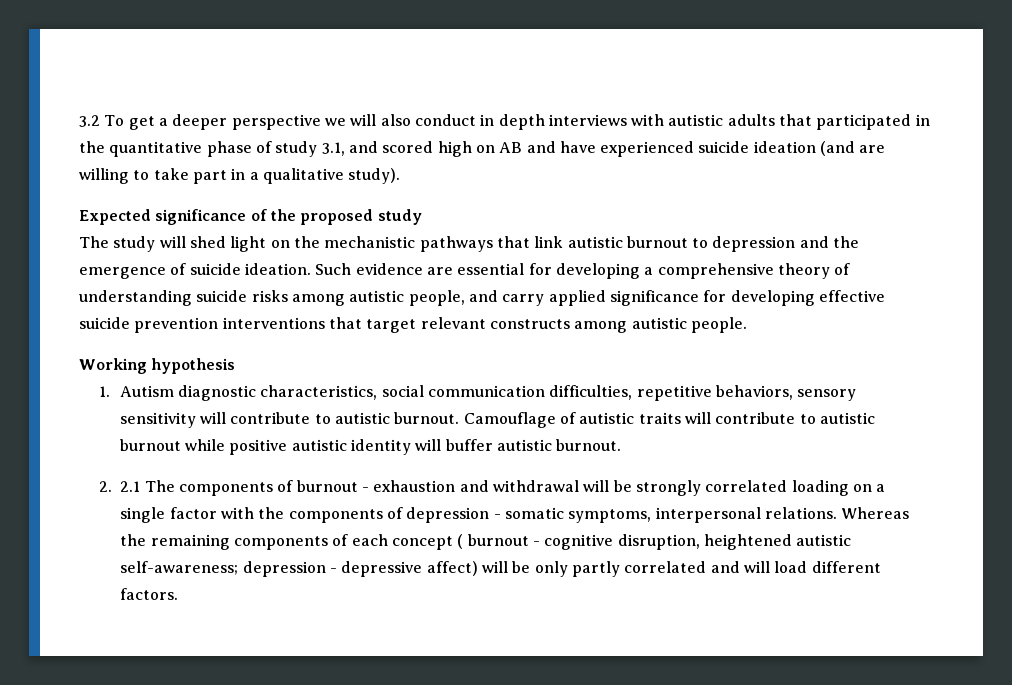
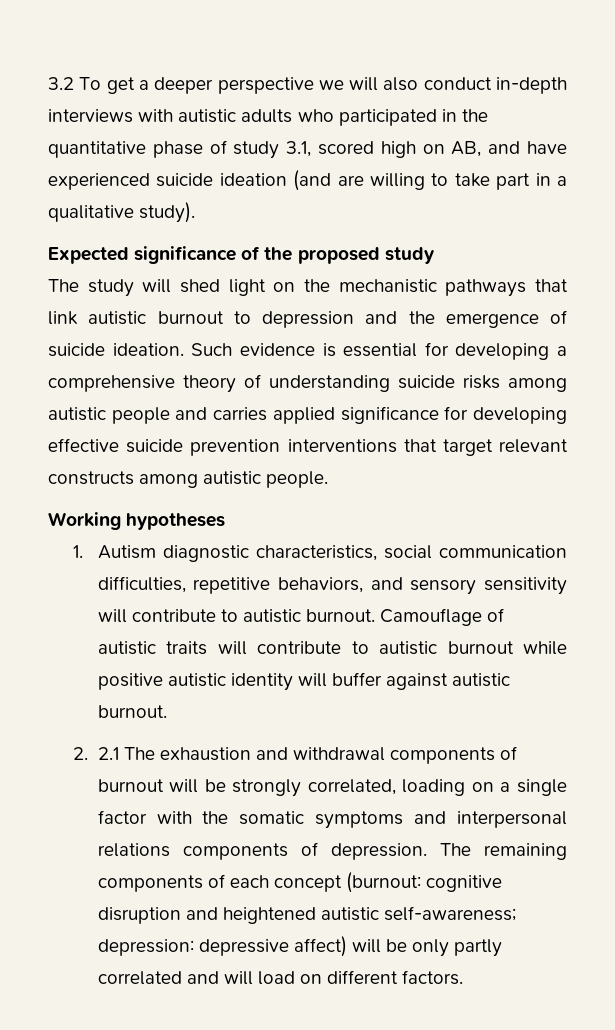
- 3.2 To get a deeper perspective we will also conduct in depth interviews with autistic adults that participated in the quantitative phase of study 3.1, and scored high on AB and have experienced suicide ideation (and are willing to take part in a qualitative study).
+ 3.2 To get a deeper perspective we will also conduct in-depth interviews with autistic adults who participated in the quantitative phase of study 3.1, scored high on AB, and have experienced suicide ideation (and are willing to take part in a qualitative study).
- Such evidence are essential for developing a comprehensive theory of understanding suicide risks among autistic people, and carry applied significance for developing effective suicide prevention interventions that target relevant constructs among autistic people.
+ Such evidence is essential for developing a comprehensive theory of understanding suicide risks among autistic people and carries applied significance for developing effective suicide prevention interventions that target relevant constructs among autistic people.
- Working hypothesis
+ Working hypotheses
- 1. Autism diagnostic characteristics, social communication difficulties, repetitive behaviors, sensory sensitivity will contribute to autistic burnout.
+ 1. Autism diagnostic characteristics, social communication difficulties, repetitive behaviors, and sensory sensitivity will contribute to autistic burnout.
- Camouflage of autistic traits will contribute to autistic burnout while positive autistic identity will buffer autistic burnout.
+ Camouflage of autistic traits will contribute to autistic burnout while positive autistic identity will buffer against autistic burnout.
- 2. 2.1 The components of burnout - exhaustion and withdrawal will be strongly correlated loading on a single factor with the components of depression - somatic symptoms, interpersonal relations. Whereas the remaining components of each concept ( burnout - cognitive disruption, heightened autistic self-awareness; depression - depressive affect) will be only partly correlated and will load different factors.
+ 2. 2.1 The exhaustion and withdrawal components of burnout will be strongly correlated, loading on a single factor with the somatic symptoms and interpersonal relations components of depression. The remaining components of each concept (burnout: cognitive disruption and heightened autistic self-awareness; depression: depressive affect) will be only partly correlated and will load on different factors.

